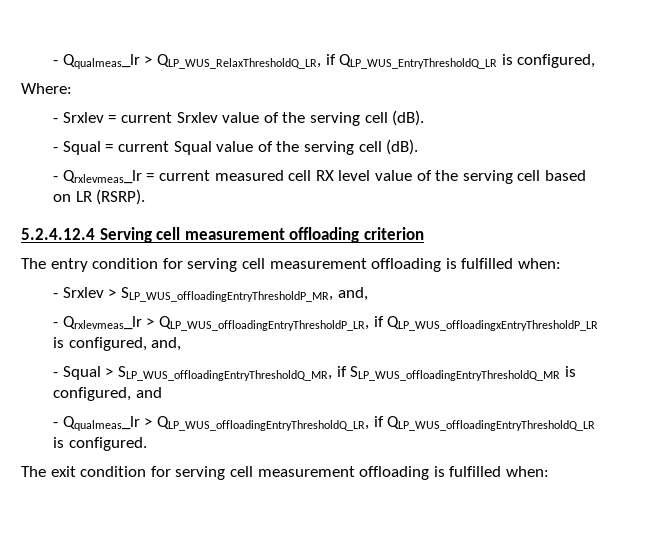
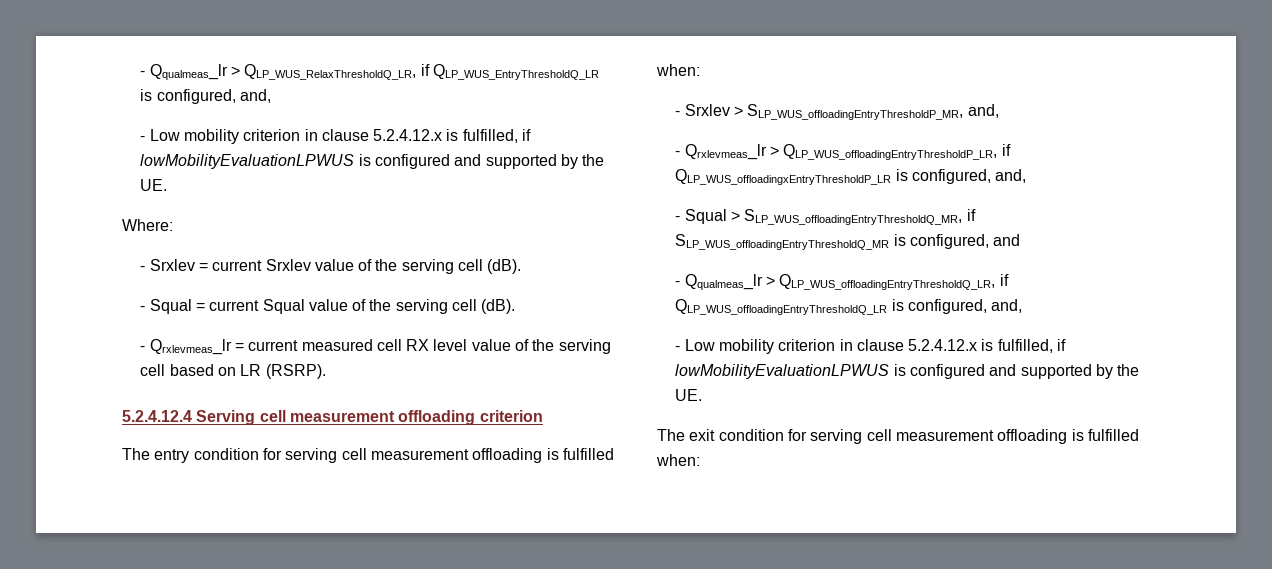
- - Qqualmeas_lr > QLP_WUS_RelaxThresholdQ_LR, if QLP_WUS_EntryThresholdQ_LR is configured,
+ - Qqualmeas_lr > QLP_WUS_RelaxThresholdQ_LR, if QLP_WUS_EntryThresholdQ_LR is configured, and,
+ - Low mobility criterion in clause 5.2.4.12.x is fulfilled, if lowMobilityEvaluationLPWUS is configured and supported by the UE.
- - Qqualmeas_lr > QLP_WUS_offloadingEntryThresholdQ_LR, if QLP_WUS_offloadingEntryThresholdQ_LR is configured.
+ - Qqualmeas_lr > QLP_WUS_offloadingEntryThresholdQ_LR, if QLP_WUS_offloadingEntryThresholdQ_LR is configured, and,
+ - Low mobility criterion in clause 5.2.4.12.x is fulfilled, if lowMobilityEvaluationLPWUS is configured and supported by the UE.

